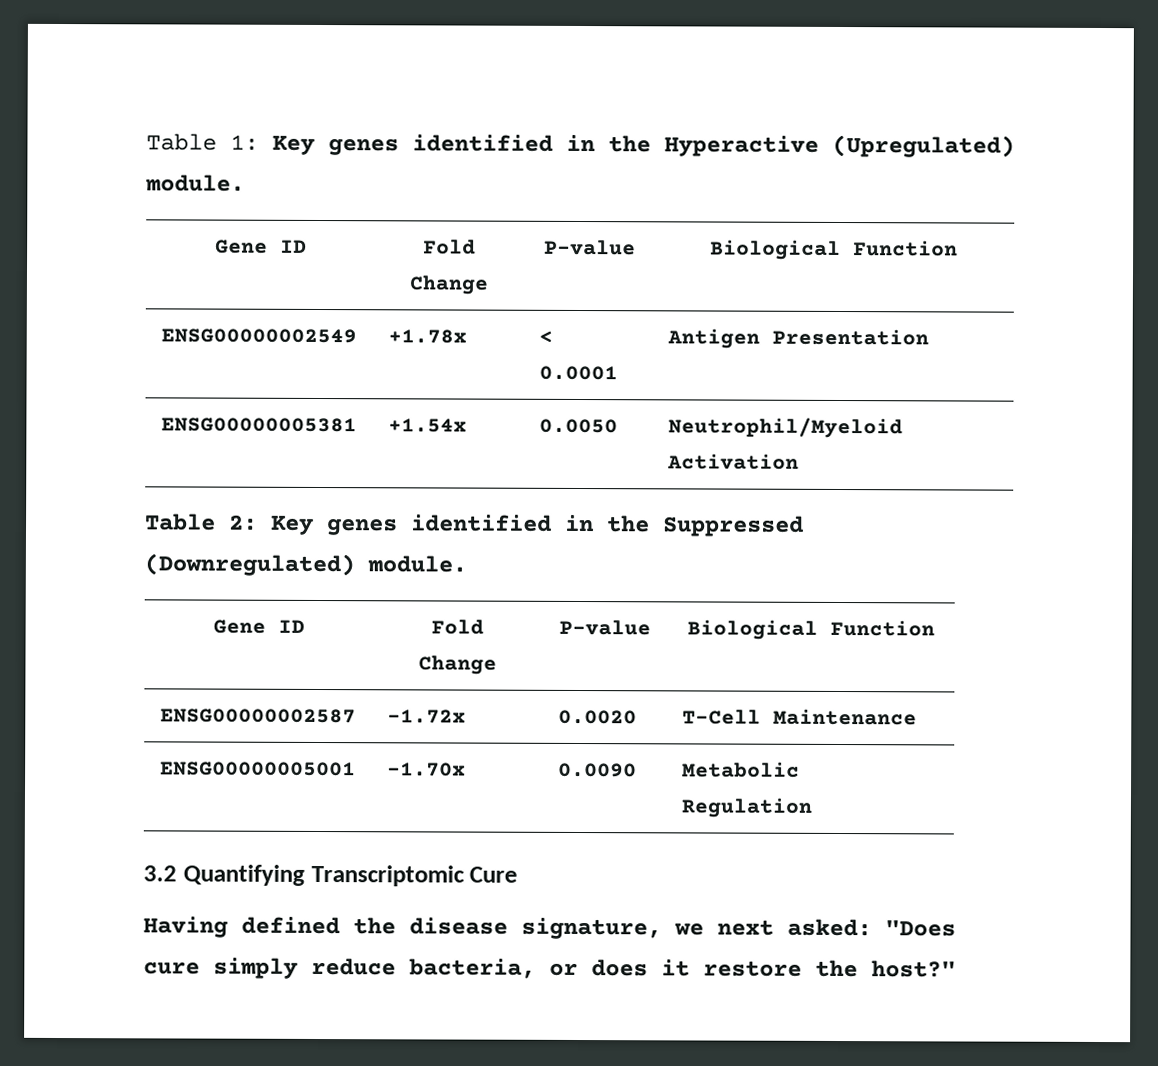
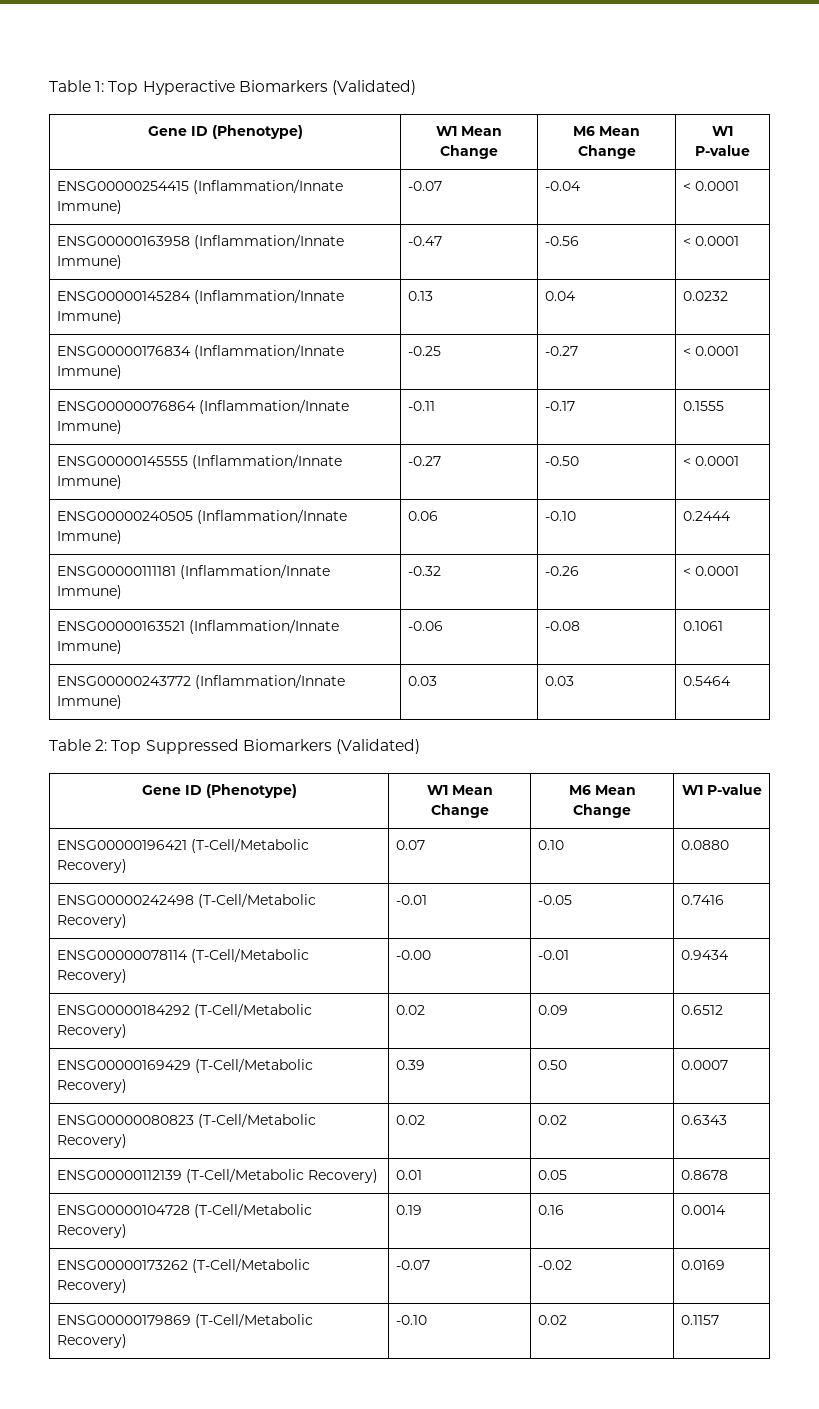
- Table 1: Key genes identified in the Hyperactive (Upregulated) module.
- Gene ID | Fold Change | P-value | Biological Function
- ENSG00000002549 | +1.78x | < 0.0001 | Antigen Presentation
- ENSG00000005381 | +1.54x | 0.0050 | Neutrophil/Myeloid Activation
- Table 2: Key genes identified in the Suppressed (Downregulated) module.
- Gene ID | Fold Change | P-value | Biological Function
- ENSG00000002587 | -1.72x | 0.0020 | T-Cell Maintenance
- ENSG00000005001 | -1.70x | 0.0090 | Metabolic Regulation
- 3.2 Quantifying Transcriptomic Cure
- Having defined the disease signature, we next asked: "Does cure simply reduce bacteria, or does it restore the host?"
+ Table 1: Top Hyperactive Biomarkers (Validated)
+ Gene ID (Phenotype) | W1 Mean Change | M6 Mean Change | W1 P-value
+ ENSG00000254415 (Inflammation/Innate Immune) | -0.07 | -0.04 | < 0.0001
+ ENSG00000163958 (Inflammation/Innate Immune) | -0.47 | -0.56 | < 0.0001
+ ENSG00000145284 (Inflammation/Innate Immune) | 0.13 | 0.04 | 0.0232
+ ENSG00000176834 (Inflammation/Innate Immune) | -0.25 | -0.27 | < 0.0001
+ ENSG00000076864 (Inflammation/Innate Immune) | -0.11 | -0.17 | 0.1555
+ ENSG00000145555 (Inflammation/Innate Immune) | -0.27 | -0.50 | < 0.0001
+ ENSG00000240505 (Inflammation/Innate Immune) | 0.06 | -0.10 | 0.2444
+ ENSG00000111181 (Inflammation/Innate Immune) | -0.32 | -0.26 | < 0.0001
+ ENSG00000163521 (Inflammation/Innate Immune) | -0.06 | -0.08 | 0.1061
+ ENSG00000243772 (Inflammation/Innate Immune) | 0.03 | 0.03 | 0.5464
+ Table 2: Top Suppressed Biomarkers (Validated)
+ Gene ID (Phenotype) | W1 Mean Change | M6 Mean Change | W1 P-value
+ ENSG00000196421 (T-Cell/Metabolic Recovery) | 0.07 | 0.10 | 0.0880
+ ENSG00000242498 (T-Cell/Metabolic Recovery) | -0.01 | -0.05 | 0.7416
+ ENSG00000078114 (T-Cell/Metabolic Recovery) | -0.00 | -0.01 | 0.9434
+ ENSG00000184292 (T-Cell/Metabolic Recovery) | 0.02 | 0.09 | 0.6512
+ ENSG00000169429 (T-Cell/Metabolic Recovery) | 0.39 | 0.50 | 0.0007
+ ENSG00000080823 (T-Cell/Metabolic Recovery) | 0.02 | 0.02 | 0.6343
+ ENSG00000112139 (T-Cell/Metabolic Recovery) | 0.01 | 0.05 | 0.8678
+ ENSG00000104728 (T-Cell/Metabolic Recovery) | 0.19 | 0.16 | 0.0014
+ ENSG00000173262 (T-Cell/Metabolic Recovery) | -0.07 | -0.02 | 0.0169
+ ENSG00000179869 (T-Cell/Metabolic Recovery) | -0.10 | 0.02 | 0.1157

